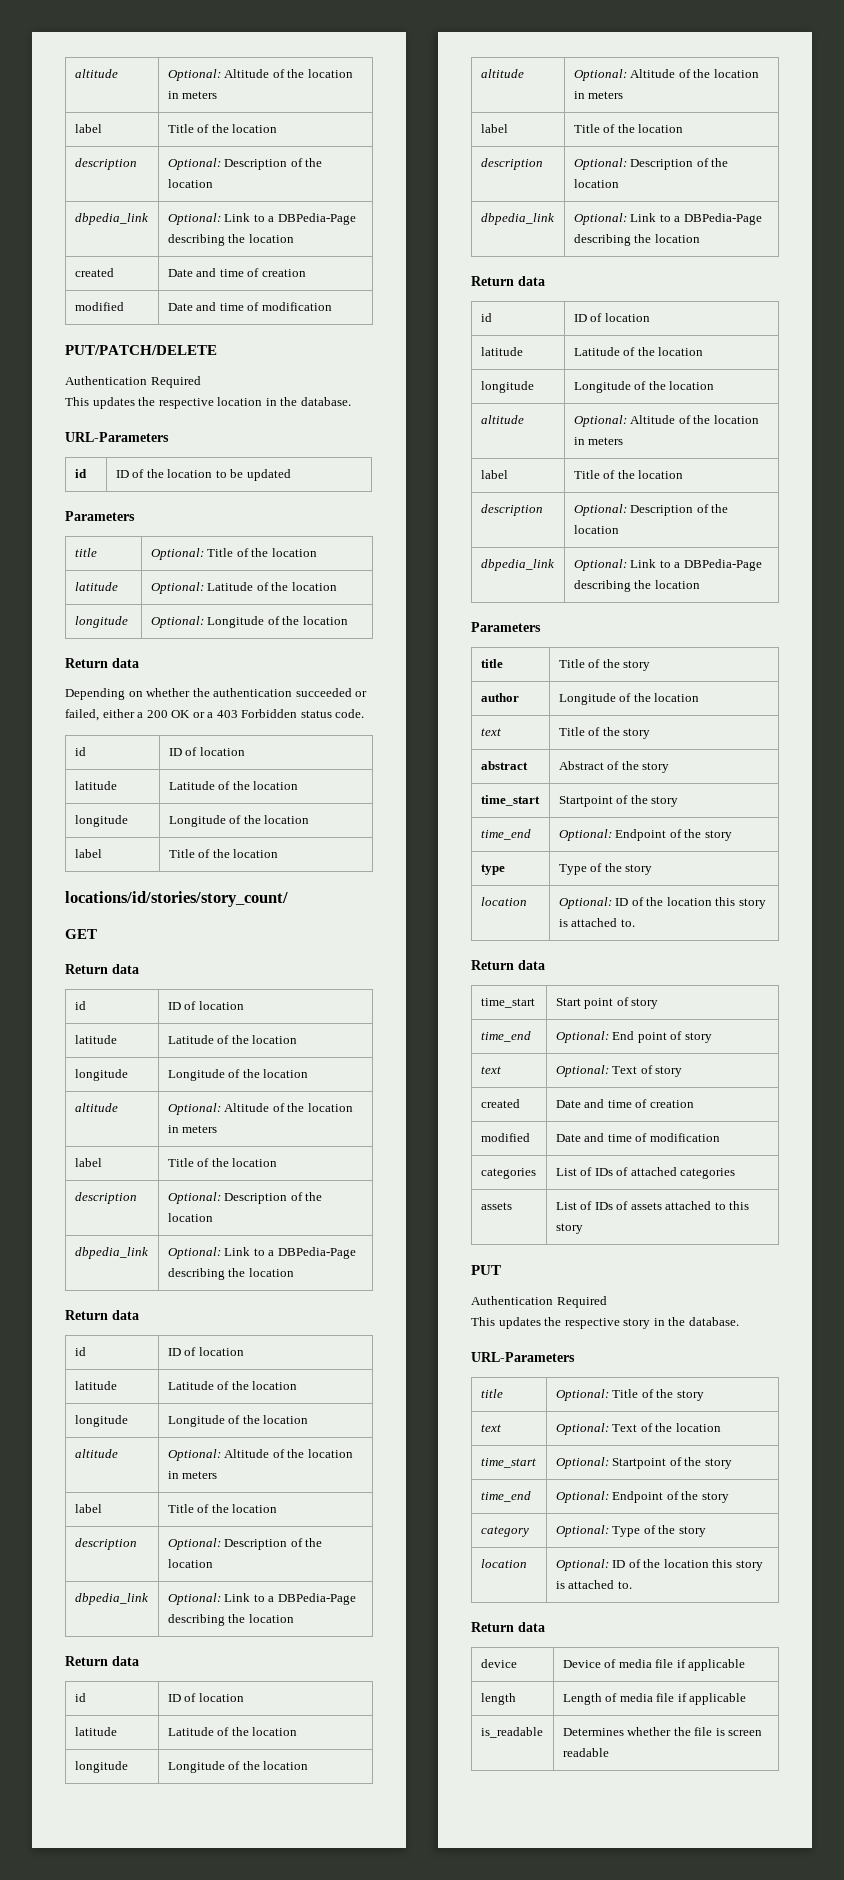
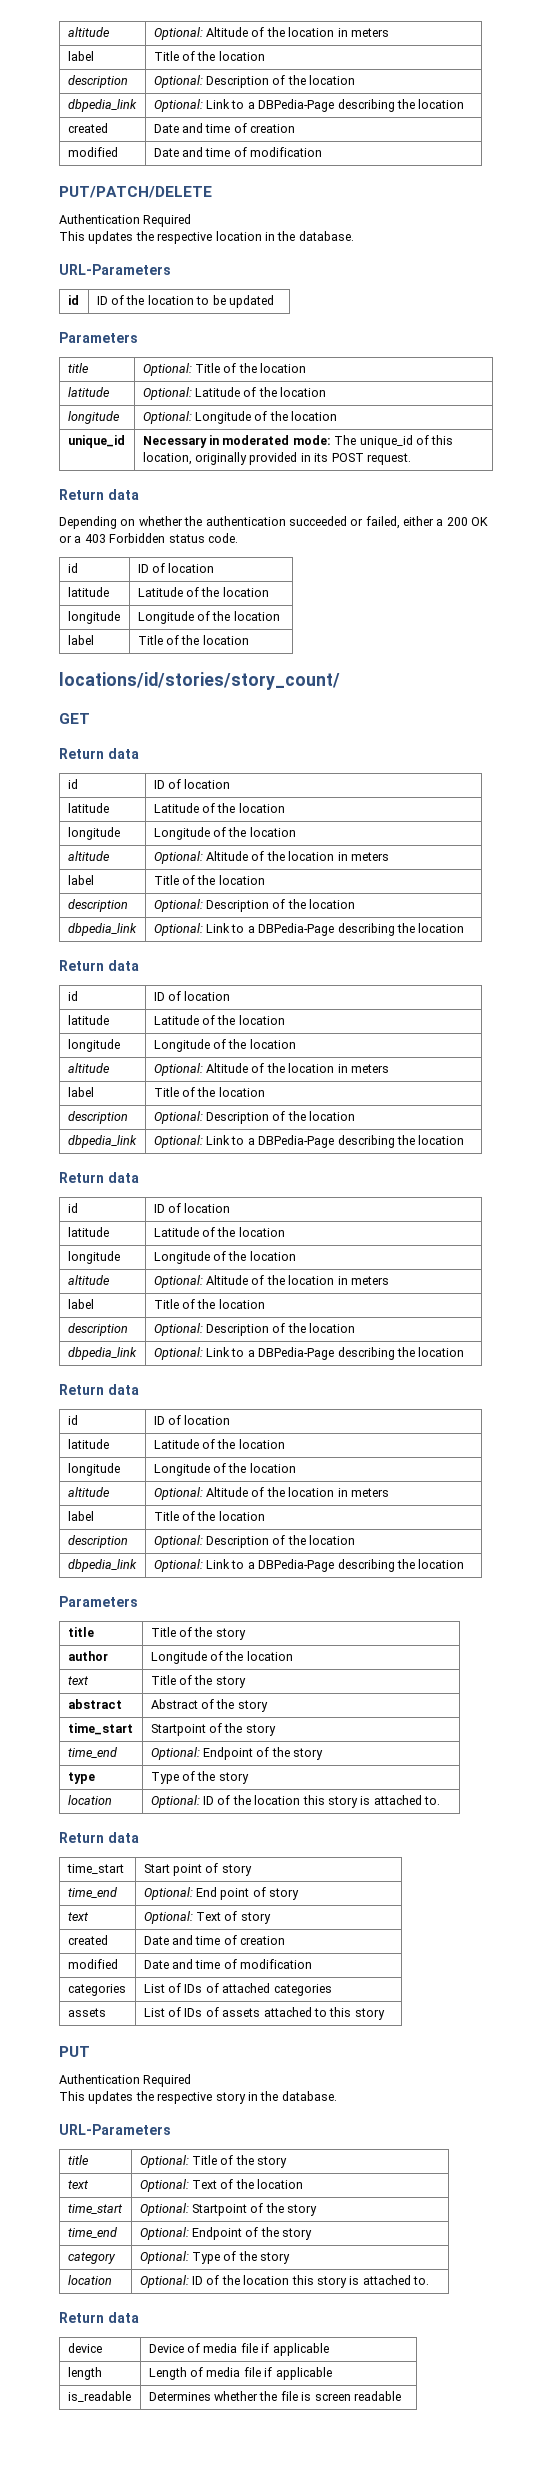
+ unique_id | Necessary in moderated mode: The unique_id of this location, originally provided in its POST request.

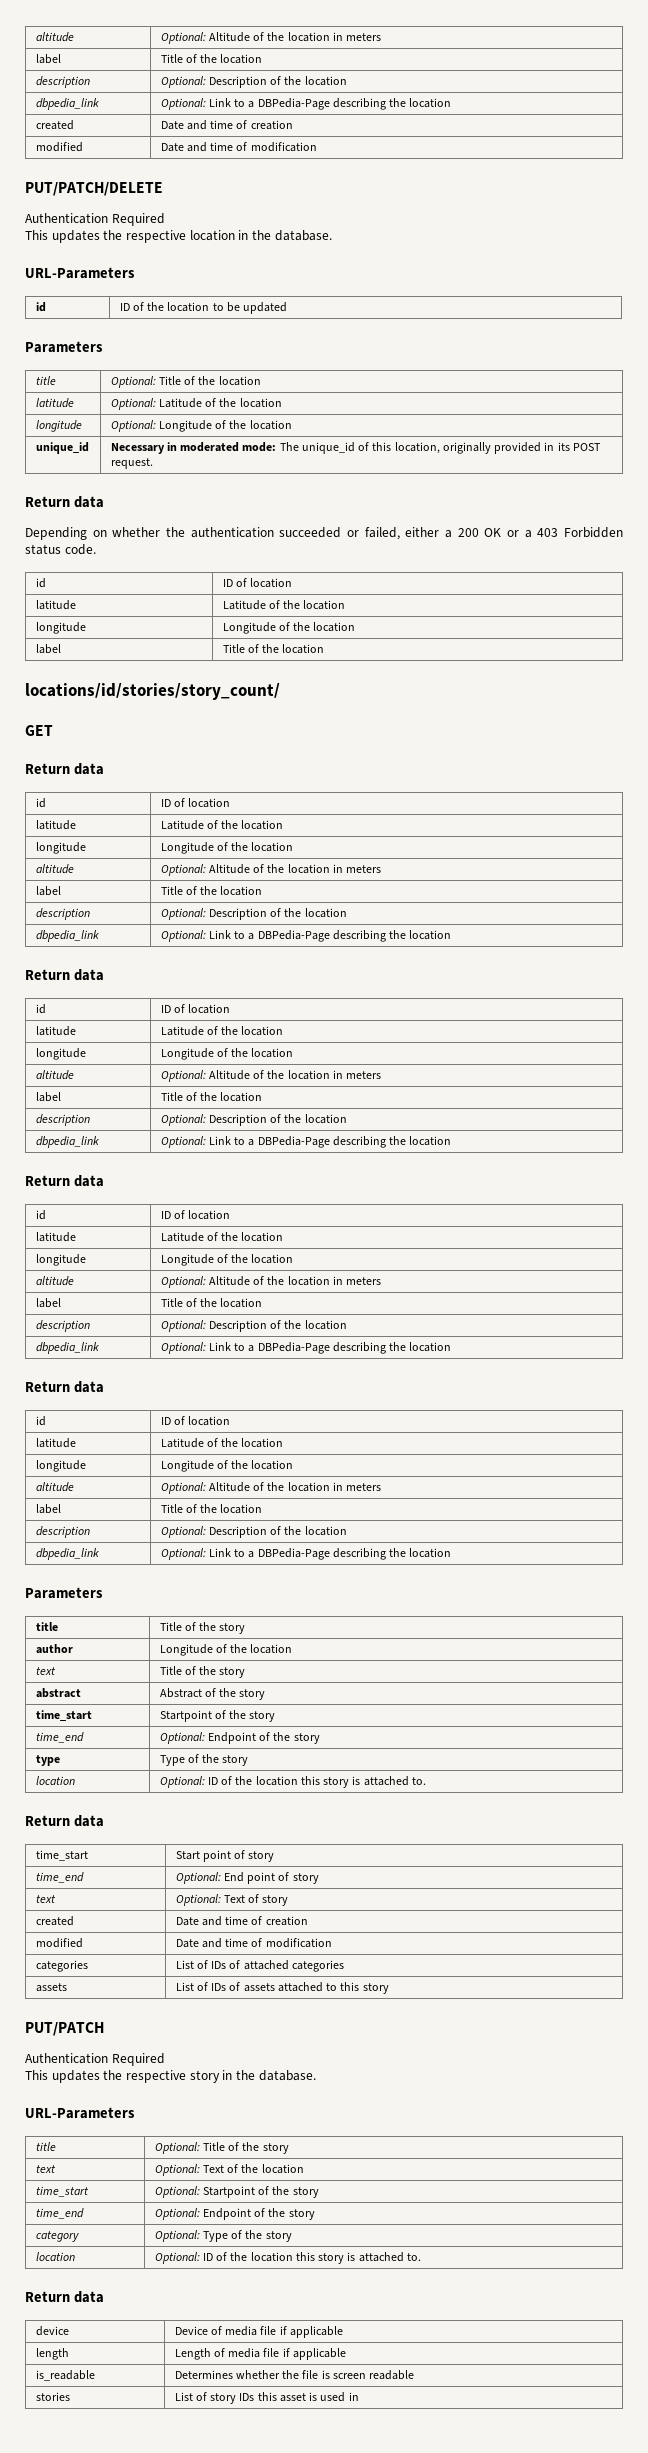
- PUT
+ PUT/PATCH
+ stories | List of story IDs this asset is used in

